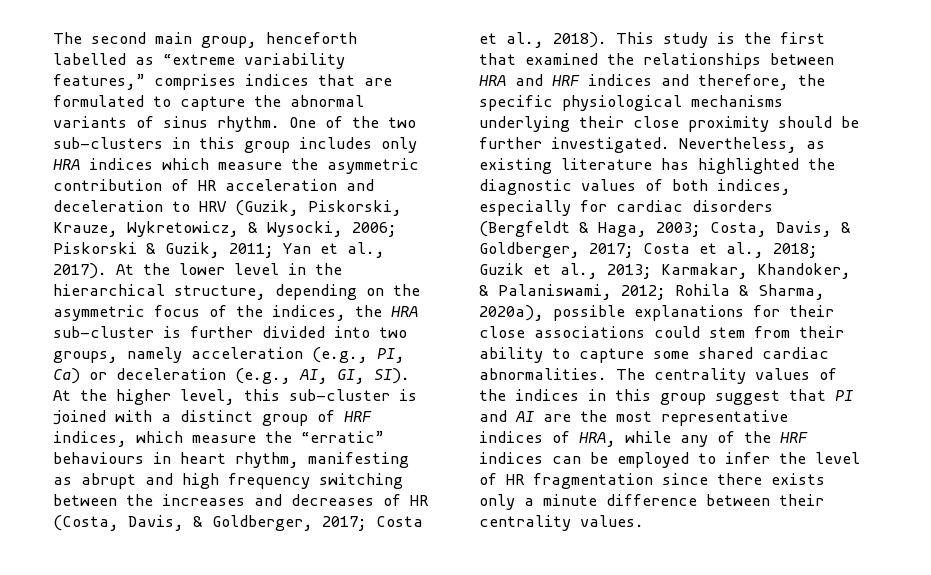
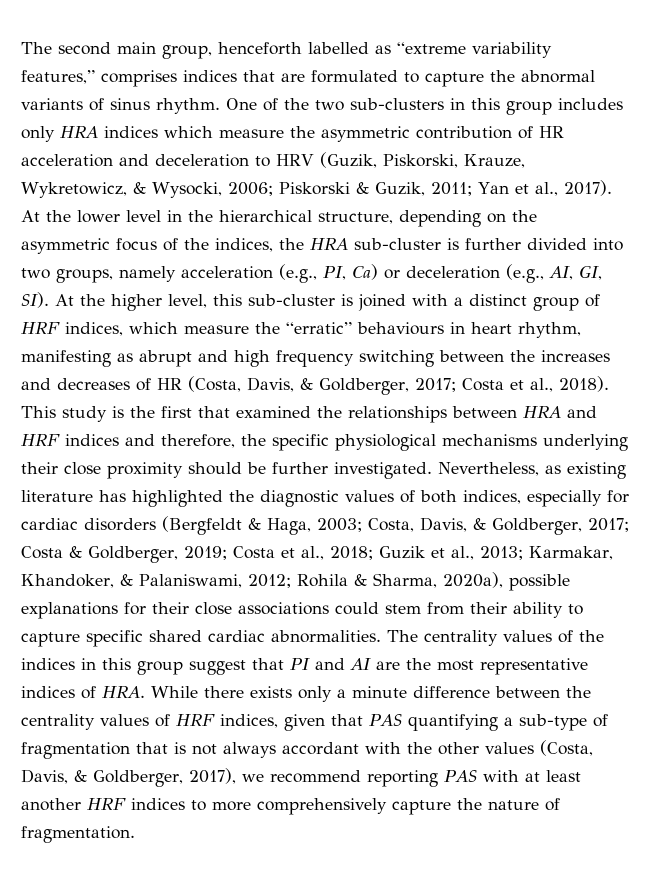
- Nevertheless, as existing literature has highlighted the diagnostic values of both indices, especially for cardiac disorders (Bergfeldt & Haga, 2003; Costa, Davis, & Goldberger, 2017; Costa et al., 2018; Guzik et al., 2013; Karmakar, Khandoker, & Palaniswami, 2012; Rohila & Sharma, 2020a), possible explanations for their close associations could stem from their ability to capture some shared cardiac abnormalities.
+ Nevertheless, as existing literature has highlighted the diagnostic values of both indices, especially for cardiac disorders (Bergfeldt & Haga, 2003; Costa, Davis, & Goldberger, 2017; Costa & Goldberger, 2019; Costa et al., 2018; Guzik et al., 2013; Karmakar, Khandoker, & Palaniswami, 2012; Rohila & Sharma, 2020a), possible explanations for their close associations could stem from their ability to capture specific shared cardiac abnormalities.
- The centrality values of the indices in this group suggest that PI and AI are the most representative indices of HRA, while any of the HRF indices can be employed to infer the level of HR fragmentation since there exists only a minute difference between their centrality values.
+ The centrality values of the indices in this group suggest that PI and AI are the most representative indices of HRA. While there exists only a minute difference between the centrality values of HRF indices, given that PAS quantifying a sub-type of fragmentation that is not always accordant with the other values (Costa, Davis, & Goldberger, 2017), we recommend reporting PAS with at least another HRF indices to more comprehensively capture the nature of fragmentation.

